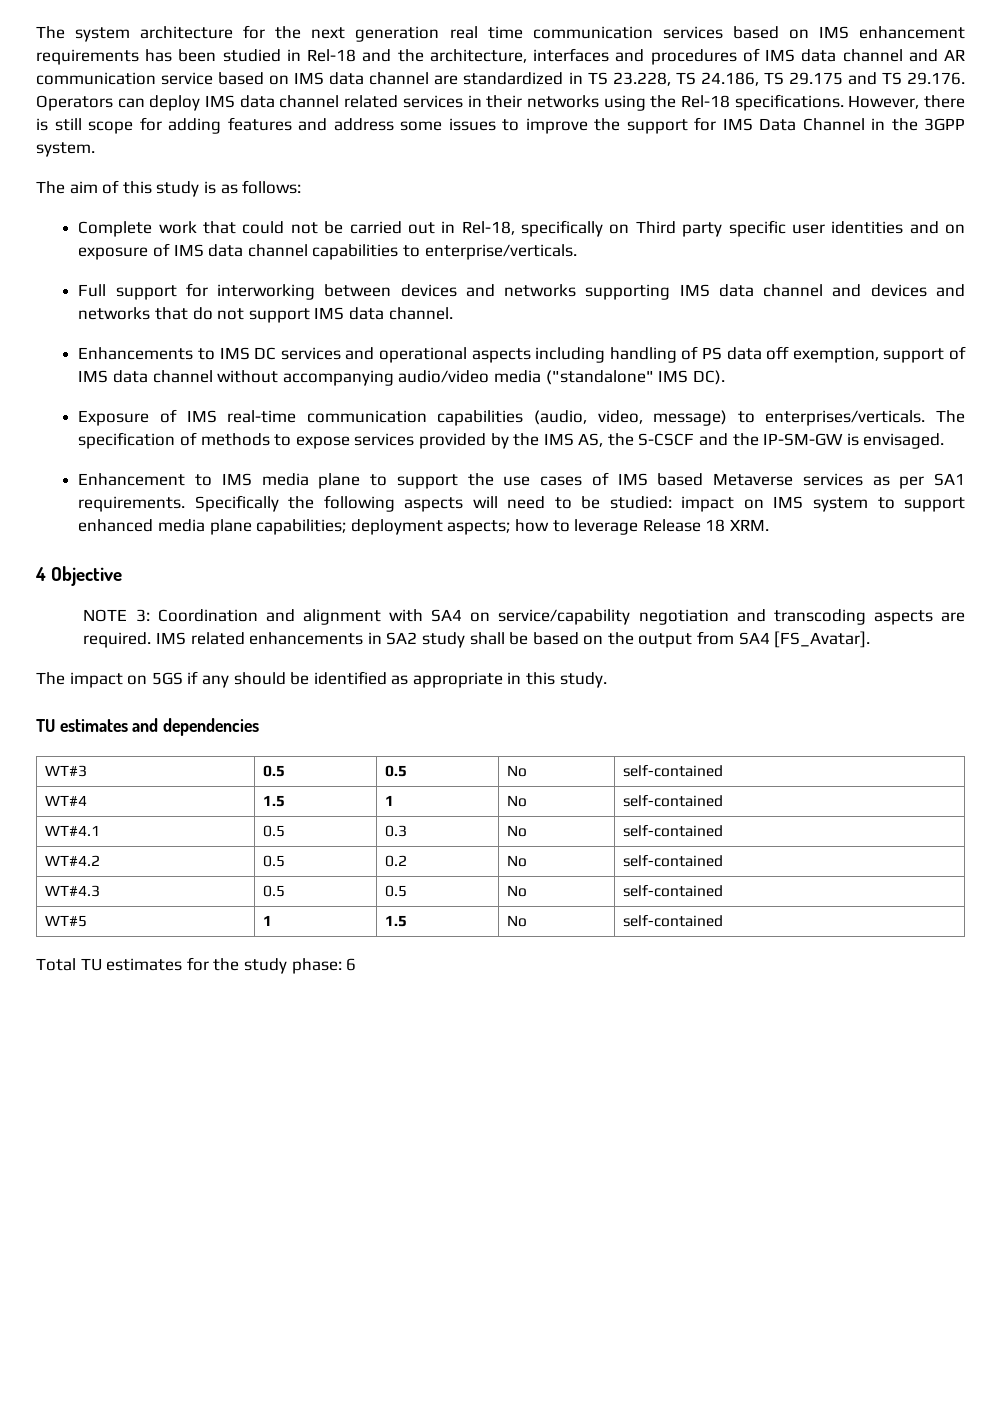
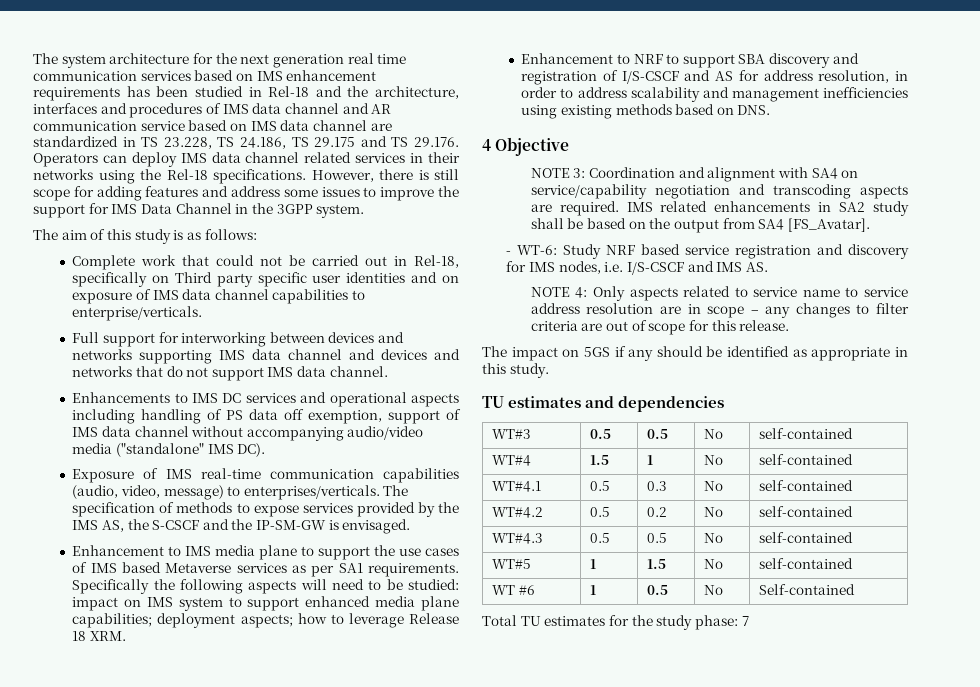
+ Enhancement to NRF to support SBA discovery and registration of I/S-CSCF and AS for address resolution, in order to address scalability and management inefficiencies using existing methods based on DNS.
+ - WT-6: Study NRF based service registration and discovery for IMS nodes, i.e. I/S-CSCF and IMS AS.
+ NOTE 4: Only aspects related to service name to service address resolution are in scope – any changes to filter criteria are out of scope for this release.
+ WT #6 | 1 | 0.5 | No | Self-contained
- Total TU estimates for the study phase: 6
+ Total TU estimates for the study phase: 7

